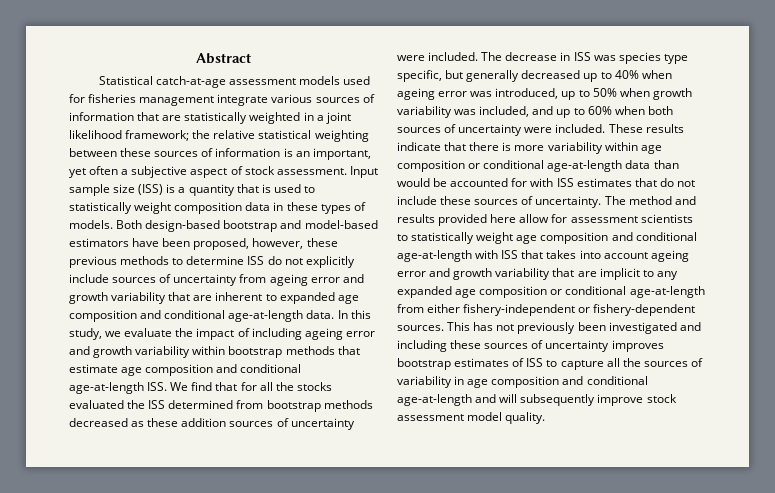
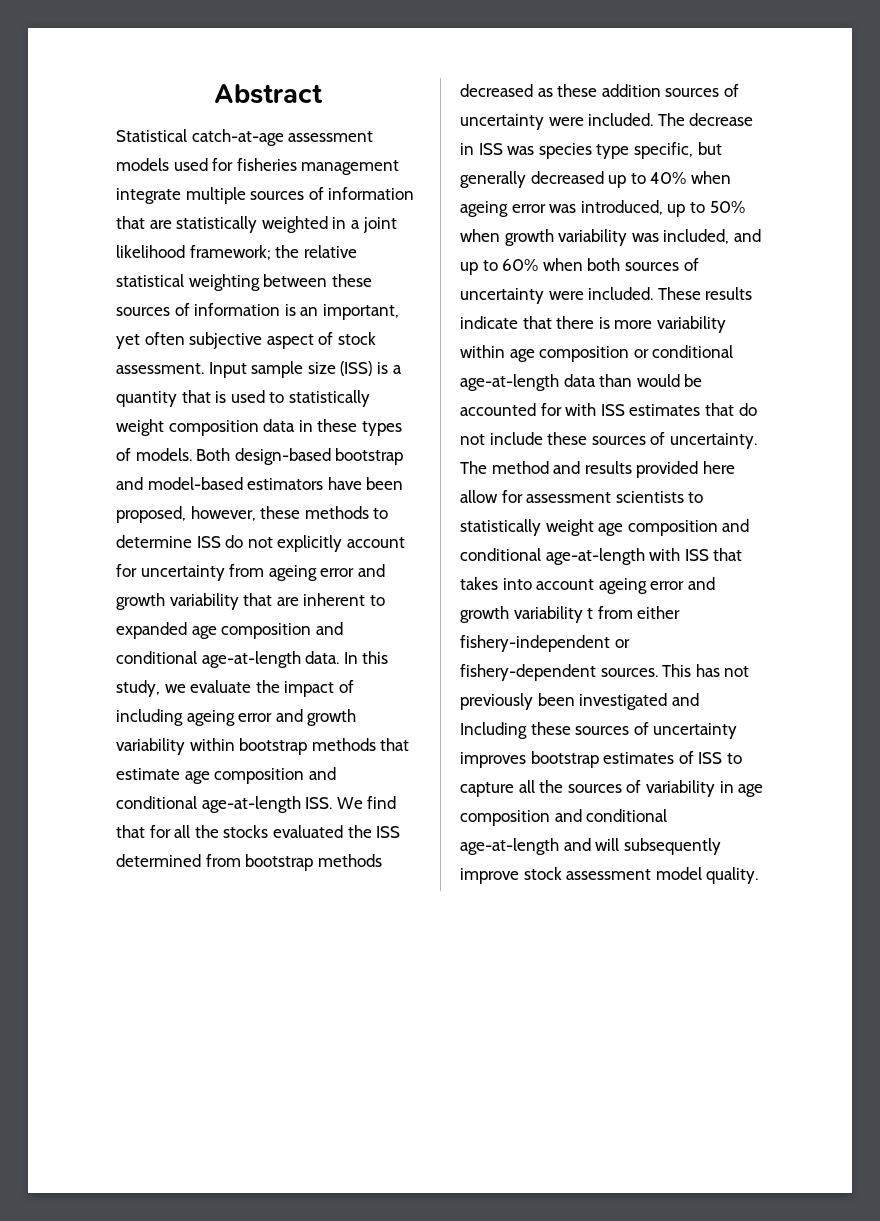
- Statistical catch-at-age assessment models used for fisheries management integrate various sources of information that are statistically weighted in a joint likelihood framework; the relative statistical weighting between these sources of information is an important, yet often a subjective aspect of stock assessment.
+ Statistical catch-at-age assessment models used for fisheries management integrate multiple sources of information that are statistically weighted in a joint likelihood framework; the relative statistical weighting between these sources of information is an important, yet often subjective aspect of stock assessment.
- Both design-based bootstrap and model-based estimators have been proposed, however, these previous methods to determine ISS do not explicitly include sources of uncertainty from ageing error and growth variability that are inherent to expanded age composition and conditional age-at-length data.
+ Both design-based bootstrap and model-based estimators have been proposed, however, these methods to determine ISS do not explicitly account for uncertainty from ageing error and growth variability that are inherent to expanded age composition and conditional age-at-length data.
- The method and results provided here allow for assessment scientists to statistically weight age composition and conditional age-at-length with ISS that takes into account ageing error and growth variability that are implicit to any expanded age composition or conditional age-at-length from either fishery-independent or fishery-dependent sources.
+ The method and results provided here allow for assessment scientists to statistically weight age composition and conditional age-at-length with ISS that takes into account ageing error and growth variability t from either fishery-independent or fishery-dependent sources.
- This has not previously been investigated and including these sources of uncertainty improves bootstrap estimates of ISS to capture all the sources of variability in age composition and conditional age-at-length and will subsequently improve stock assessment model quality.
+ This has not previously been investigated and Including these sources of uncertainty improves bootstrap estimates of ISS to capture all the sources of variability in age composition and conditional age-at-length and will subsequently improve stock assessment model quality.

